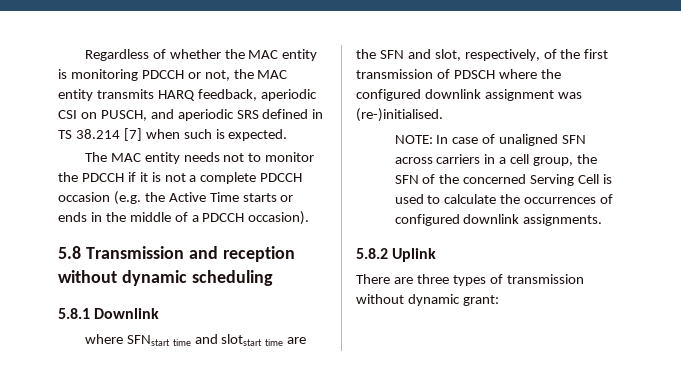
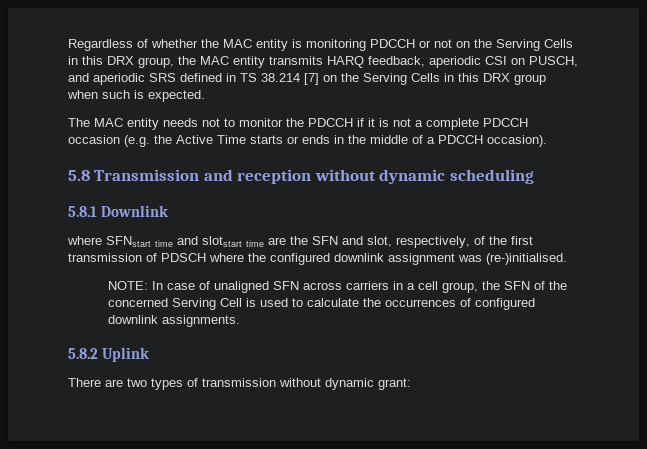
- Regardless of whether the MAC entity is monitoring PDCCH or not, the MAC entity transmits HARQ feedback, aperiodic CSI on PUSCH, and aperiodic SRS defined in TS 38.214 [7] when such is expected.
+ Regardless of whether the MAC entity is monitoring PDCCH or not on the Serving Cells in this DRX group, the MAC entity transmits HARQ feedback, aperiodic CSI on PUSCH, and aperiodic SRS defined in TS 38.214 [7] on the Serving Cells in this DRX group when such is expected.
- There are three types of transmission without dynamic grant:
+ There are two types of transmission without dynamic grant:

